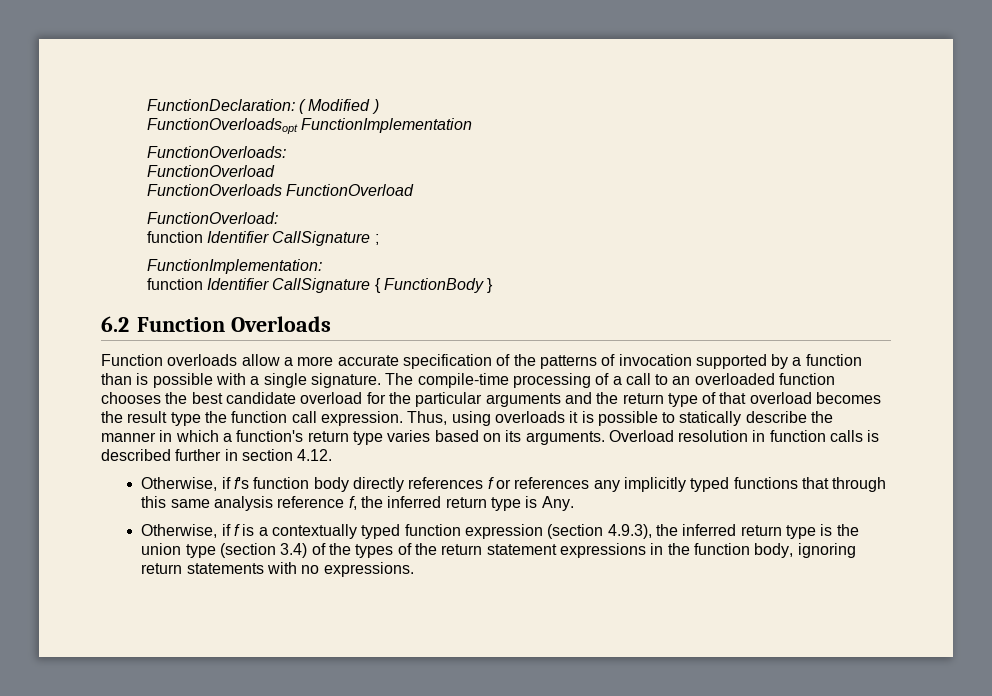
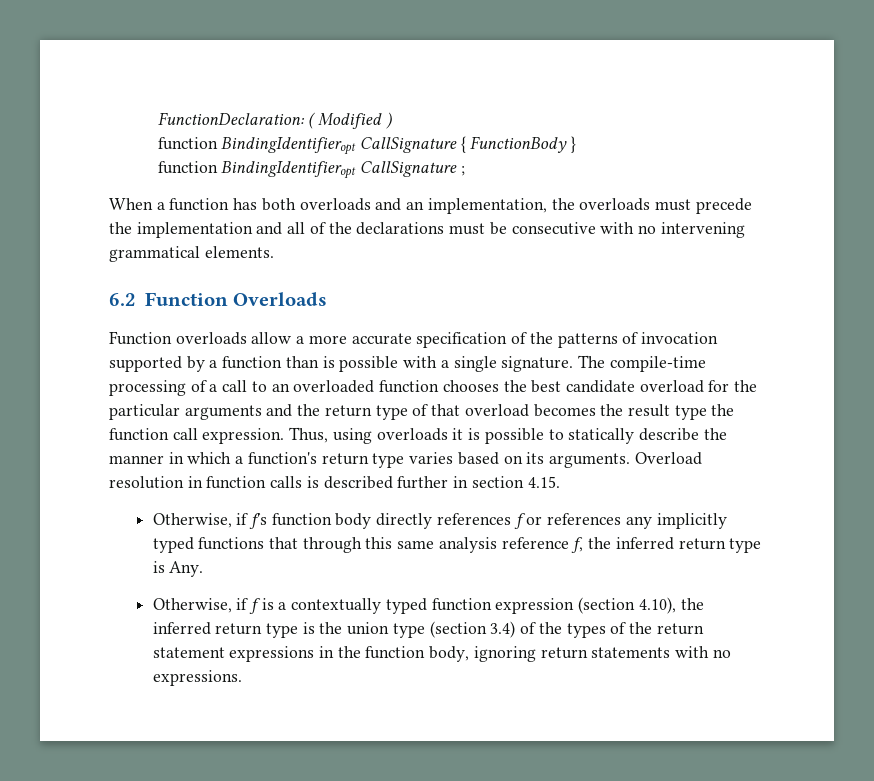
- FunctionOverloadsopt FunctionImplementation
- FunctionOverloads:
- FunctionOverload
- FunctionOverloads FunctionOverload
- FunctionOverload:
- function Identifier CallSignature ;
- FunctionImplementation:
- function Identifier CallSignature { FunctionBody }
+ function BindingIdentifieropt CallSignature { FunctionBody }
+ function BindingIdentifieropt CallSignature ;
+ When a function has both overloads and an implementation, the overloads must precede the implementation and all of the declarations must be consecutive with no intervening grammatical elements.
- Overload resolution in function calls is described further in section 4.12.
+ Overload resolution in function calls is described further in section 4.15.
- Otherwise, if f is a contextually typed function expression (section 4.9.3), the inferred return type is the union type (section 3.4) of the types of the return statement expressions in the function body, ignoring return statements with no expressions.
+ Otherwise, if f is a contextually typed function expression (section 4.10), the inferred return type is the union type (section 3.4) of the types of the return statement expressions in the function body, ignoring return statements with no expressions.

